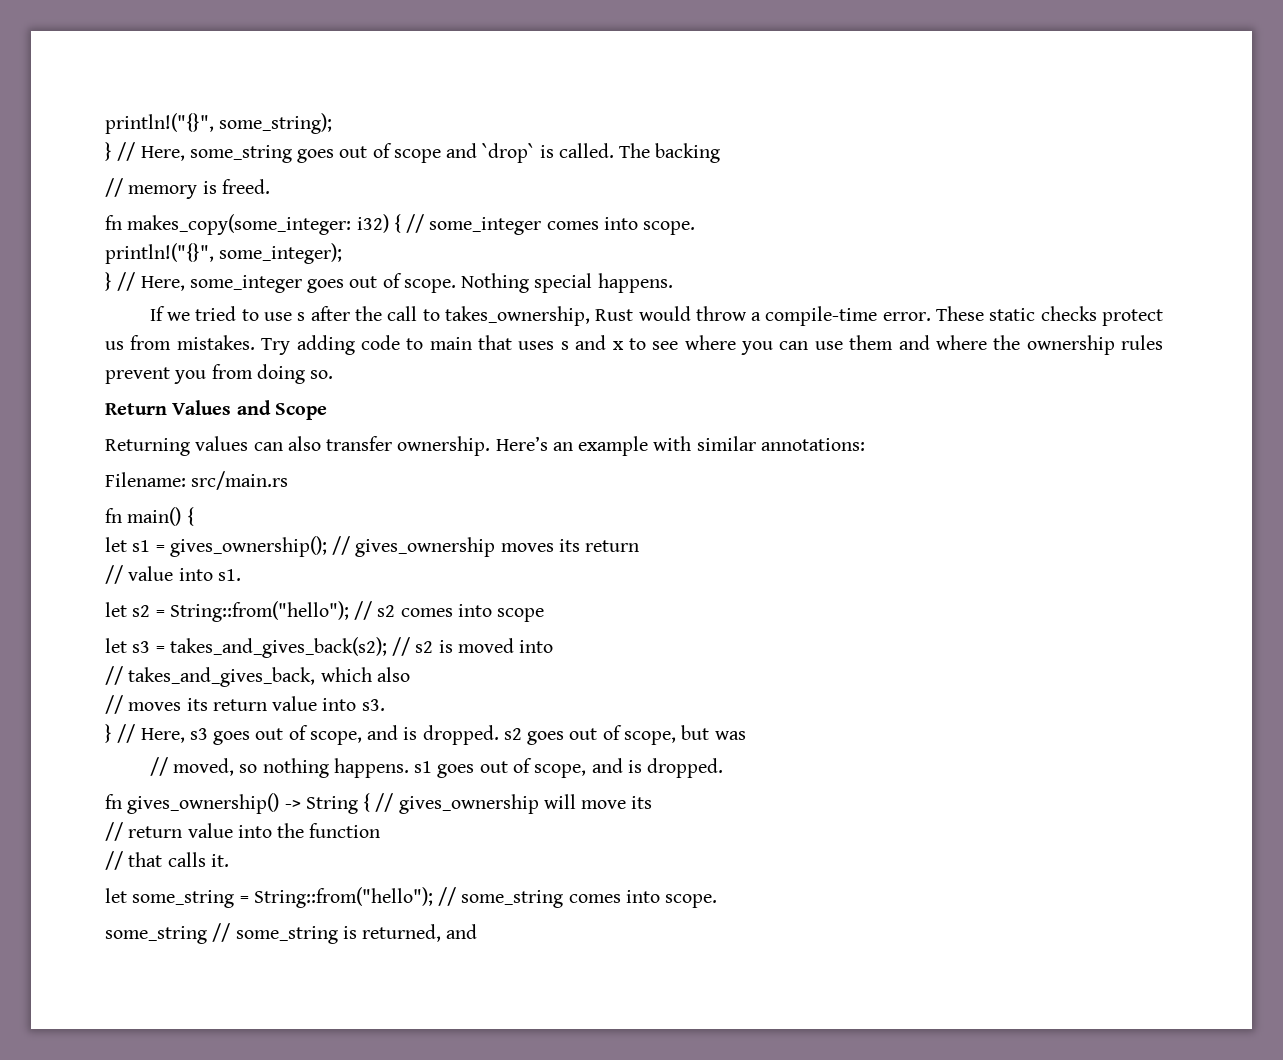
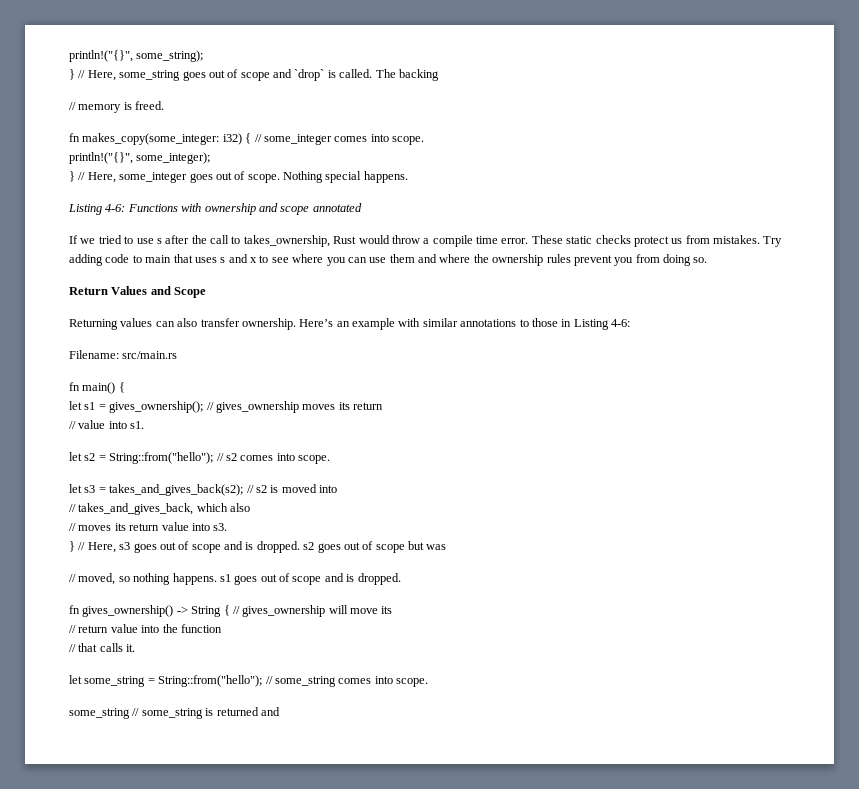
+ Listing 4-6: Functions with ownership and scope annotated
- If we tried to use s after the call to takes_ownership, Rust would throw a compile-time error.
+ If we tried to use s after the call to takes_ownership, Rust would throw a compile time error.
- Here’s an example with similar annotations:
+ Here’s an example with similar annotations to those in Listing 4-6:
- let s2 = String::from("hello"); // s2 comes into scope
+ let s2 = String::from("hello"); // s2 comes into scope.
- } // Here, s3 goes out of scope, and is dropped. s2 goes out of scope, but was
+ } // Here, s3 goes out of scope and is dropped. s2 goes out of scope but was
- // moved, so nothing happens. s1 goes out of scope, and is dropped.
+ // moved, so nothing happens. s1 goes out of scope and is dropped.
- some_string // some_string is returned, and
+ some_string // some_string is returned and

